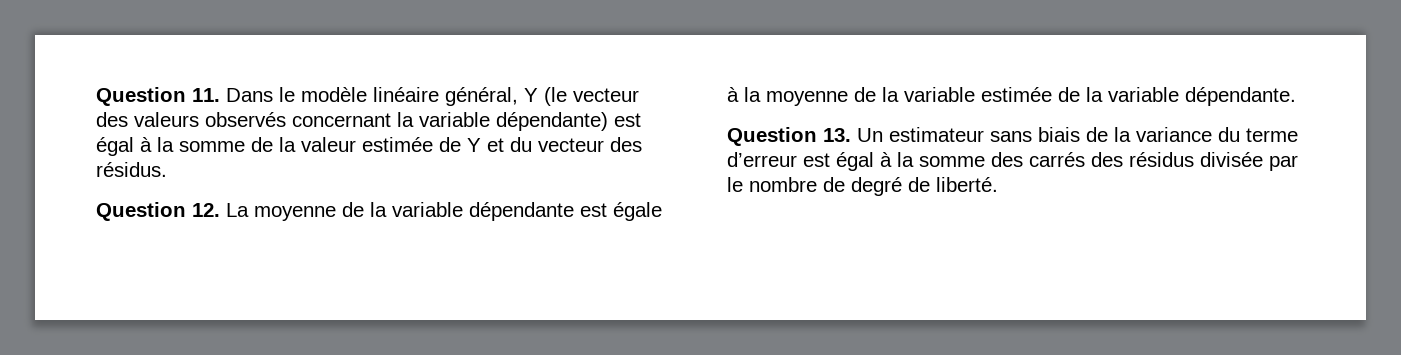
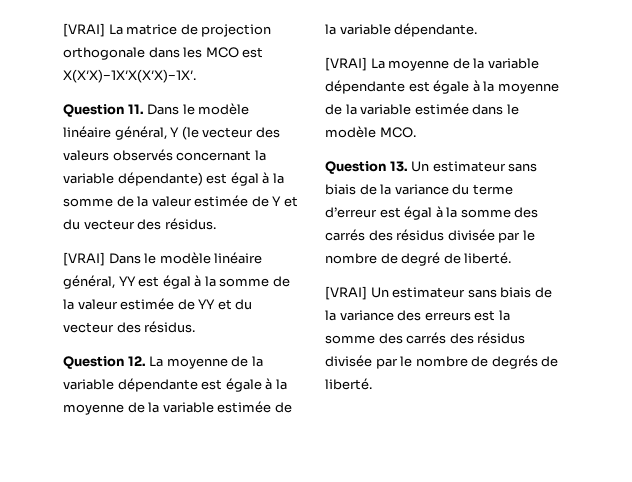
+ [VRAI] La matrice de projection orthogonale dans les MCO est X(X′X)−1X′X(X′X)−1X′.
+ [VRAI] Dans le modèle linéaire général, YY est égal à la somme de la valeur estimée de YY et du vecteur des résidus.
+ [VRAI] La moyenne de la variable dépendante est égale à la moyenne de la variable estimée dans le modèle MCO.
+ [VRAI] Un estimateur sans biais de la variance des erreurs est la somme des carrés des résidus divisée par le nombre de degrés de liberté.

